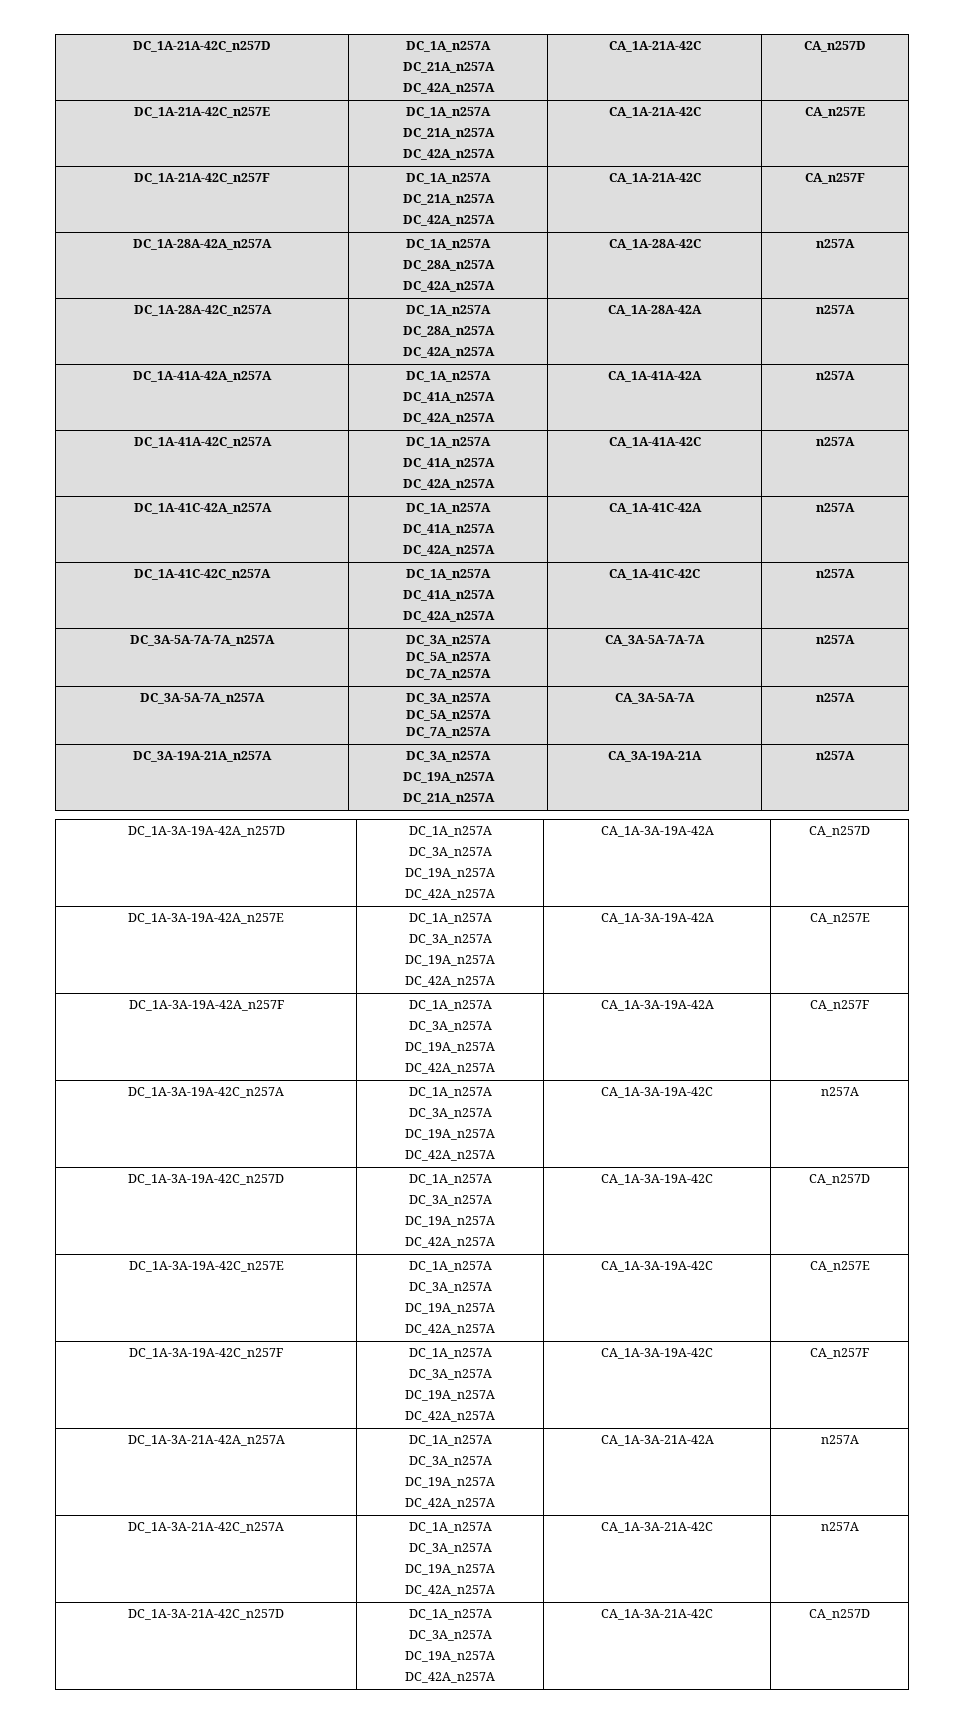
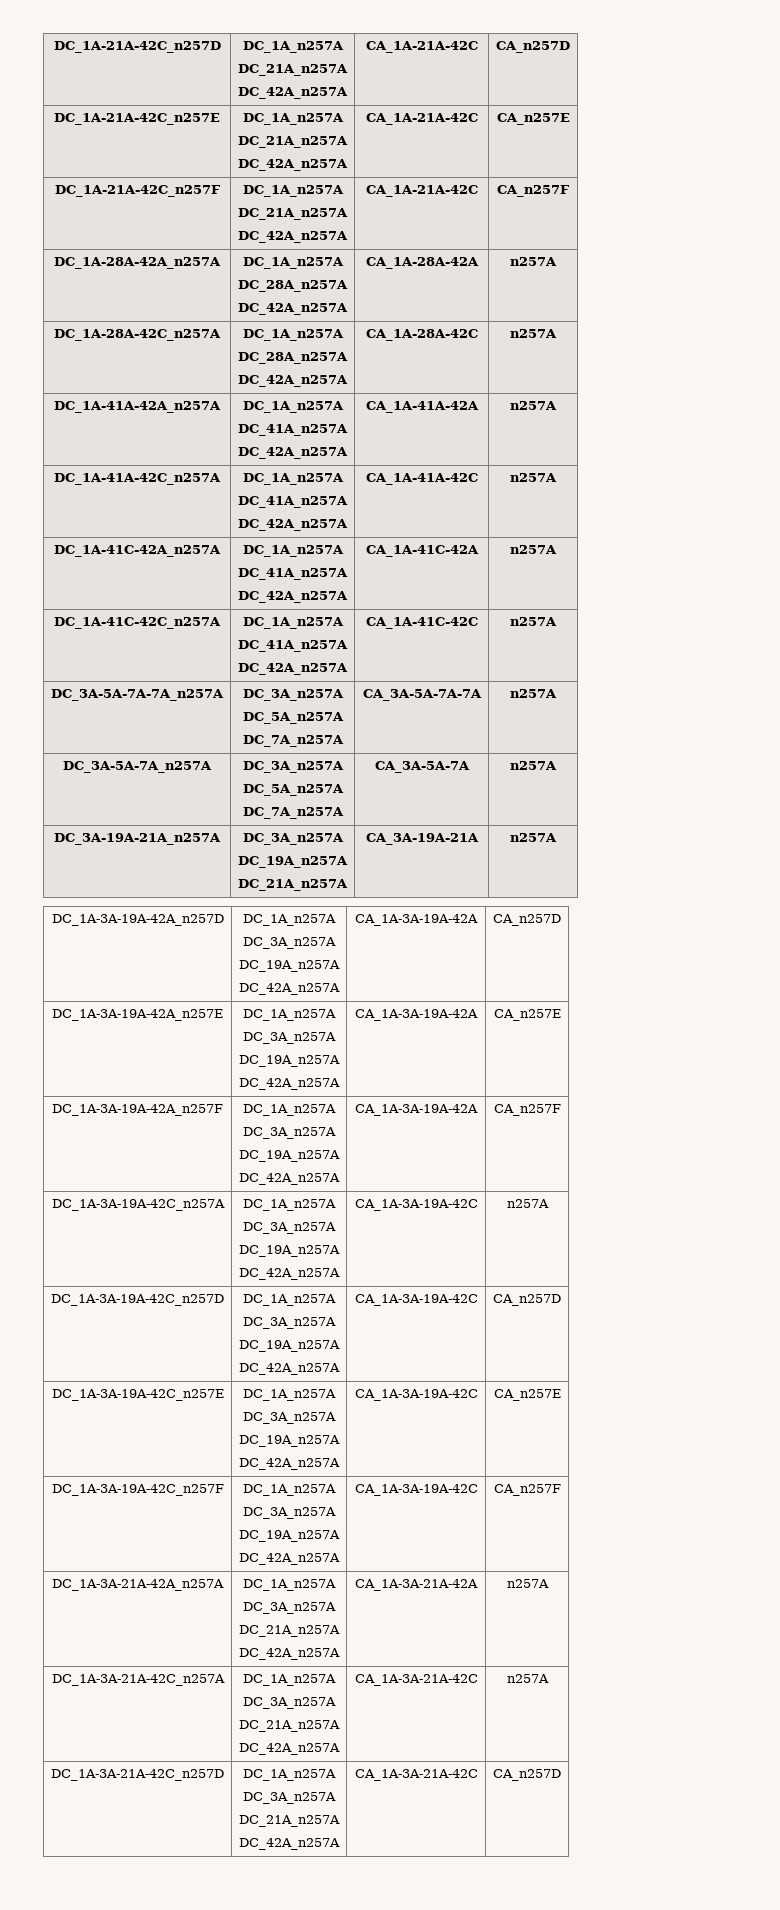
  DC_1A-28A-42A_n257A | DC_1A_n257A
  DC_28A_n257A
- DC_42A_n257A | CA_1A-28A-42C | n257A
+ DC_42A_n257A | CA_1A-28A-42A | n257A
  DC_1A-28A-42C_n257A | DC_1A_n257A
  DC_28A_n257A
- DC_42A_n257A | CA_1A-28A-42A | n257A
+ DC_42A_n257A | CA_1A-28A-42C | n257A
  DC_1A-3A-21A-42A_n257A | DC_1A_n257A
  DC_3A_n257A
- DC_19A_n257A
+ DC_21A_n257A
  DC_1A-3A-21A-42C_n257A | DC_1A_n257A
  DC_3A_n257A
- DC_19A_n257A
+ DC_21A_n257A
  DC_1A-3A-21A-42C_n257D | DC_1A_n257A
  DC_3A_n257A
- DC_19A_n257A
+ DC_21A_n257A

